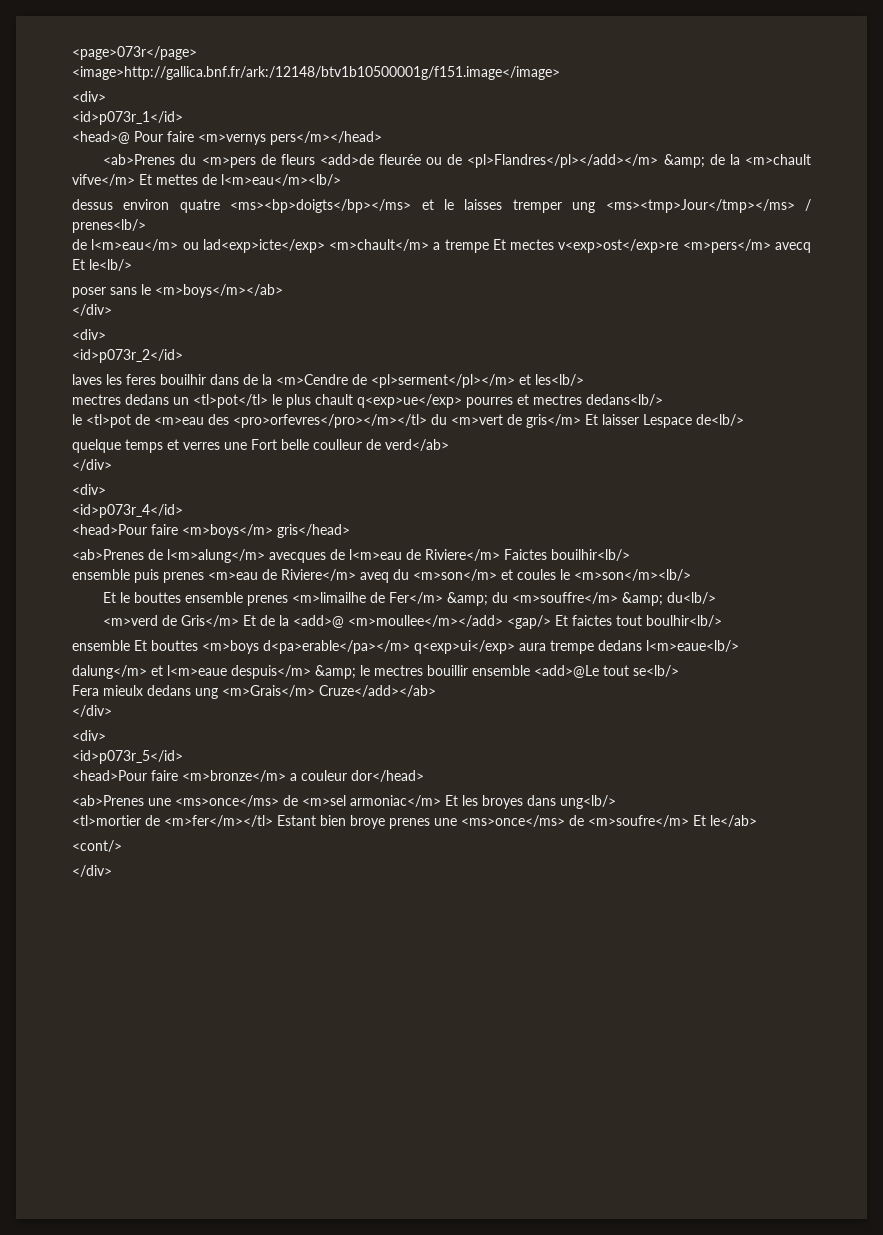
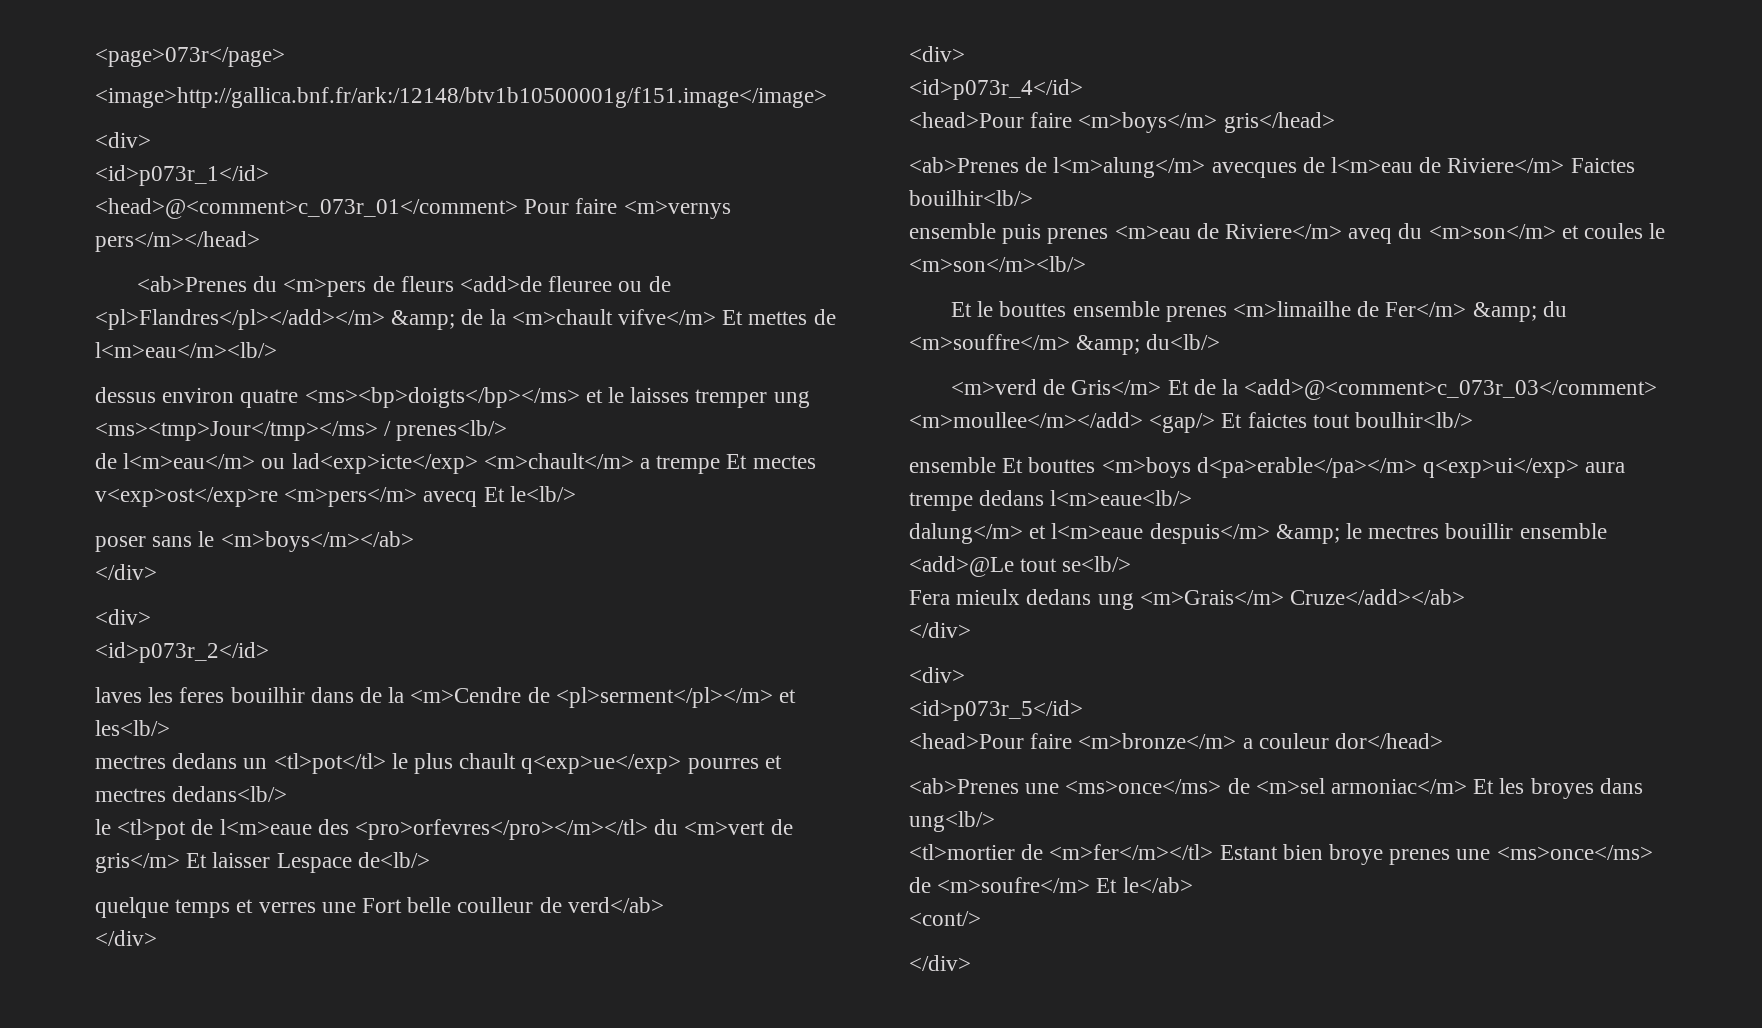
- <head>@ Pour faire <m>vernys pers</m></head>
+ <head>@<comment>c_073r_01</comment> Pour faire <m>vernys pers</m></head>
- <ab>Prenes du <m>pers de fleurs <add>de fleurée ou de <pl>Flandres</pl></add></m> &amp; de la <m>chault vifve</m> Et mettes de l<m>eau</m><lb/>
+ <ab>Prenes du <m>pers de fleurs <add>de fleuree ou de <pl>Flandres</pl></add></m> &amp; de la <m>chault vifve</m> Et mettes de l<m>eau</m><lb/>
- le <tl>pot de <m>eau des <pro>orfevres</pro></m></tl> du <m>vert de gris</m> Et laisser Lespace de<lb/>
+ le <tl>pot de l<m>eaue des <pro>orfevres</pro></m></tl> du <m>vert de gris</m> Et laisser Lespace de<lb/>
- <m>verd de Gris</m> Et de la <add>@ <m>moullee</m></add> <gap/> Et faictes tout boulhir<lb/>
+ <m>verd de Gris</m> Et de la <add>@<comment>c_073r_03</comment> <m>moullee</m></add> <gap/> Et faictes tout boulhir<lb/>

